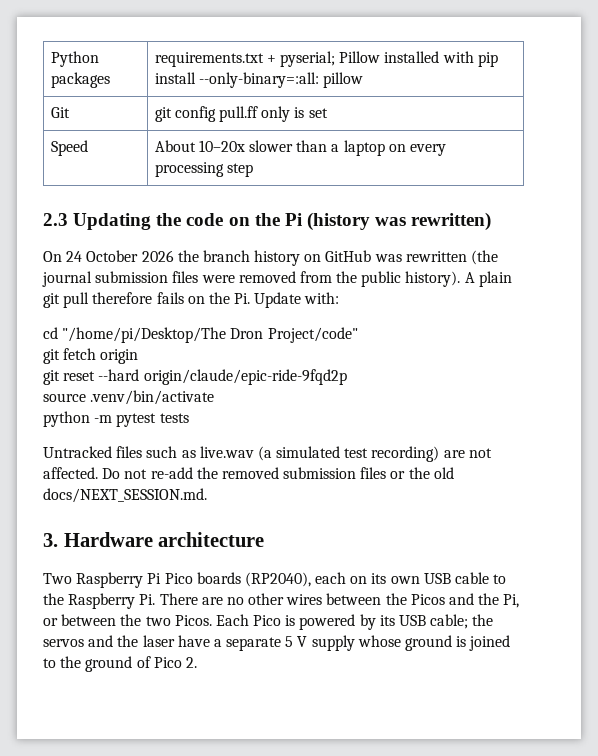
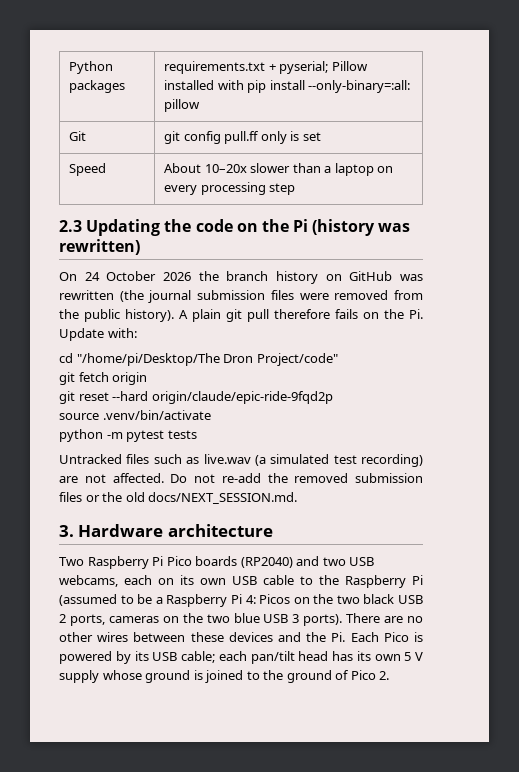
- Two Raspberry Pi Pico boards (RP2040), each on its own USB cable to the Raspberry Pi. There are no other wires between the Picos and the Pi, or between the two Picos. Each Pico is powered by its USB cable; the servos and the laser have a separate 5 V supply whose ground is joined to the ground of Pico 2.
+ Two Raspberry Pi Pico boards (RP2040) and two USB webcams, each on its own USB cable to the Raspberry Pi (assumed to be a Raspberry Pi 4: Picos on the two black USB 2 ports, cameras on the two blue USB 3 ports). There are no other wires between these devices and the Pi. Each Pico is powered by its USB cable; each pan/tilt head has its own 5 V supply whose ground is joined to the ground of Pico 2.

